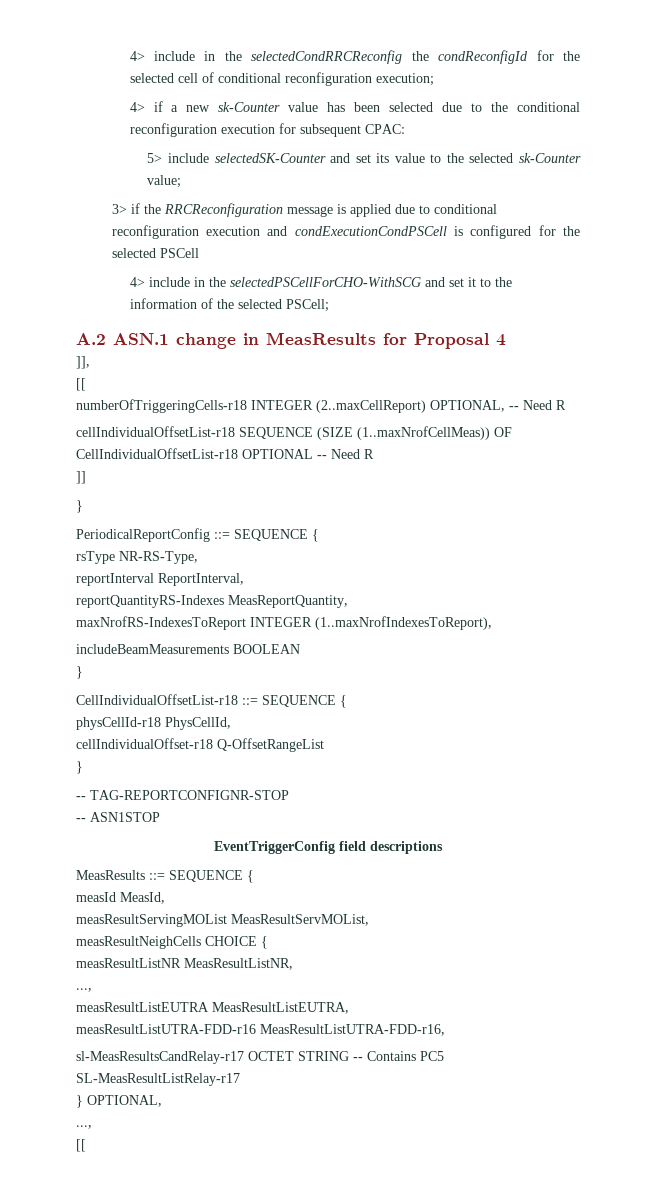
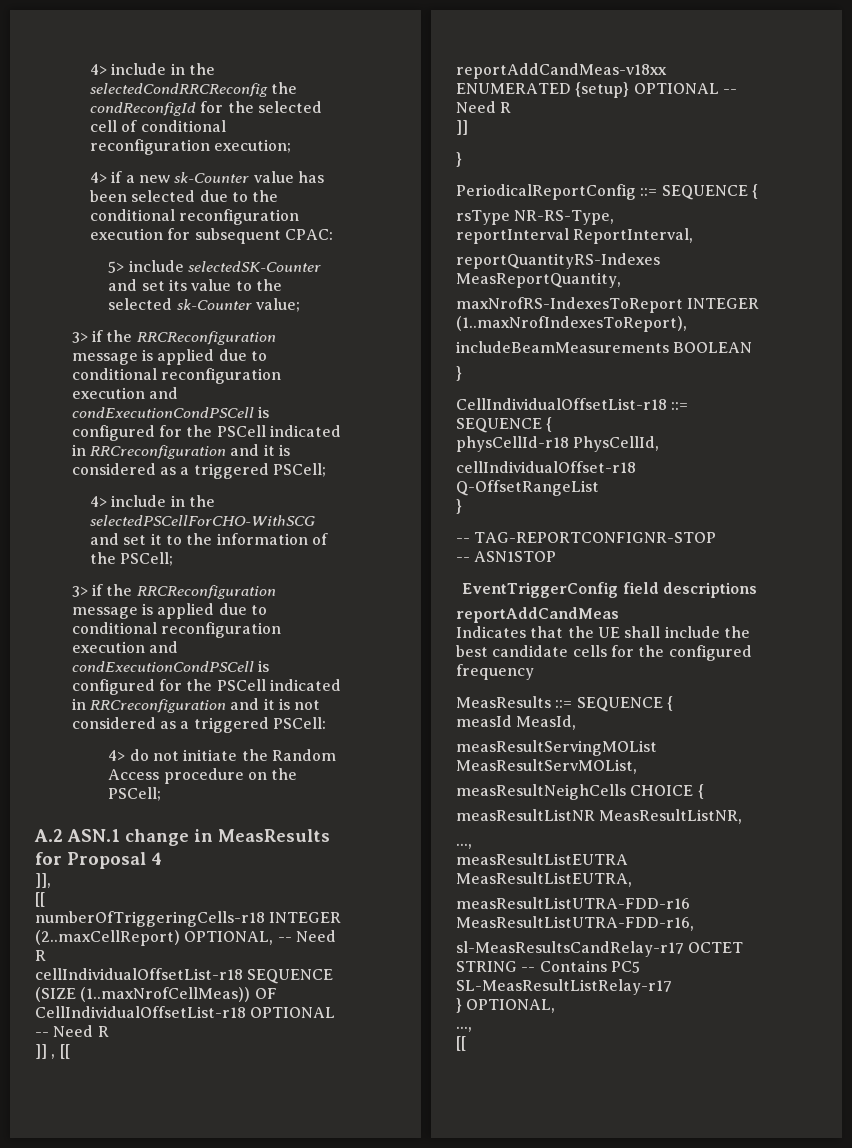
- 3> if the RRCReconfiguration message is applied due to conditional reconfiguration execution and condExecutionCondPSCell is configured for the selected PSCell
+ 3> if the RRCReconfiguration message is applied due to conditional reconfiguration execution and condExecutionCondPSCell is configured for the PSCell indicated in RRCreconfiguration and it is considered as a triggered PSCell;
- 4> include in the selectedPSCellForCHO-WithSCG and set it to the information of the selected PSCell;
+ 4> include in the selectedPSCellForCHO-WithSCG and set it to the information of the PSCell;
+ 3> if the RRCReconfiguration message is applied due to conditional reconfiguration execution and condExecutionCondPSCell is configured for the PSCell indicated in RRCreconfiguration and it is not considered as a triggered PSCell:
+ 4> do not initiate the Random Access procedure on the PSCell;
+ ]] , [[
+ reportAddCandMeas-v18xx ENUMERATED {setup} OPTIONAL -- Need R
+ reportAddCandMeas
+ Indicates that the UE shall include the best candidate cells for the configured frequency

